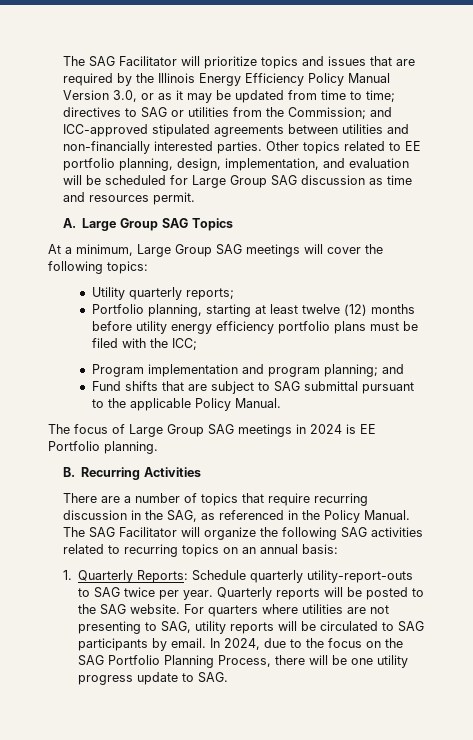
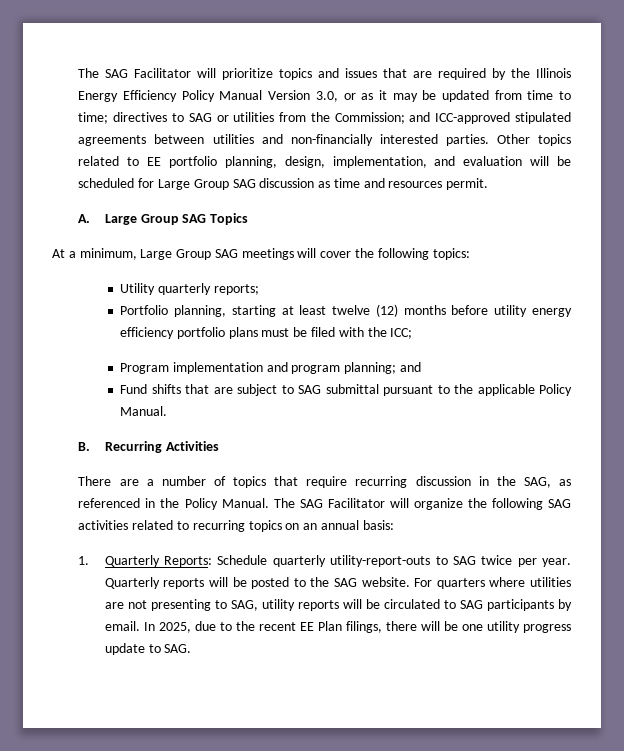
- The focus of Large Group SAG meetings in 2024 is EE Portfolio planning.
- In 2024, due to the focus on the SAG Portfolio Planning Process, there will be one utility progress update to SAG.
+ In 2025, due to the recent EE Plan filings, there will be one utility progress update to SAG.

